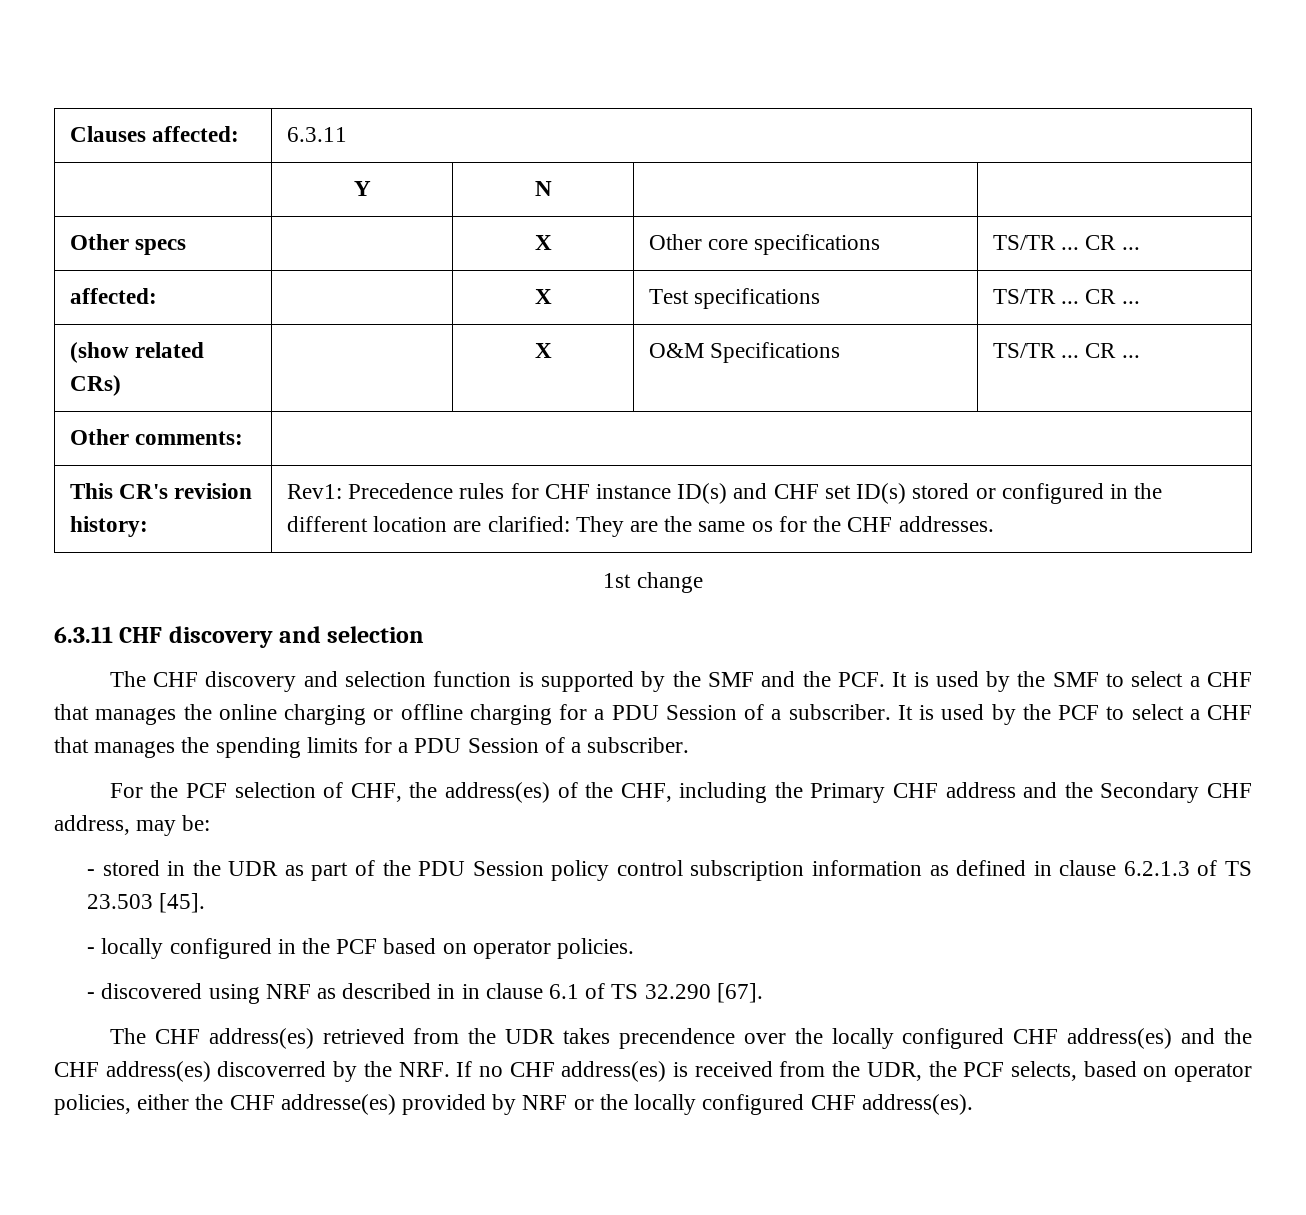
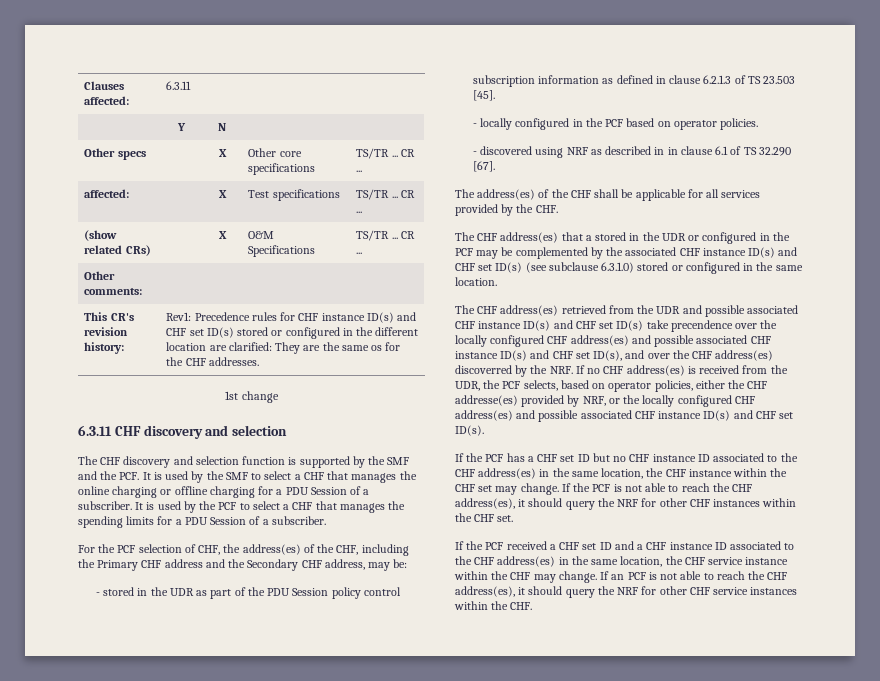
+ The address(es) of the CHF shall be applicable for all services provided by the CHF.
+ The CHF address(es) that a stored in the UDR or configured in the PCF may be complemented by the associated CHF instance ID(s) and CHF set ID(s) (see subclause 6.3.1.0) stored or configured in the same location.
- The CHF address(es) retrieved from the UDR takes precendence over the locally configured CHF address(es) and the CHF address(es) discoverred by the NRF. If no CHF address(es) is received from the UDR, the PCF selects, based on operator policies, either the CHF addresse(es) provided by NRF or the locally configured CHF address(es).
+ The CHF address(es) retrieved from the UDR and possible associated CHF instance ID(s) and CHF set ID(s) take precendence over the locally configured CHF address(es) and possible associated CHF instance ID(s) and CHF set ID(s), and over the CHF address(es) discoverred by the NRF. If no CHF address(es) is received from the UDR, the PCF selects, based on operator policies, either the CHF addresse(es) provided by NRF, or the locally configured CHF address(es) and possible associated CHF instance ID(s) and CHF set ID(s).
+ If the PCF has a CHF set ID but no CHF instance ID associated to the CHF address(es) in the same location, the CHF instance within the CHF set may change. If the PCF is not able to reach the CHF address(es), it should query the NRF for other CHF instances within the CHF set.
+ If the PCF received a CHF set ID and a CHF instance ID associated to the CHF address(es) in the same location, the CHF service instance within the CHF may change. If an PCF is not able to reach the CHF address(es), it should query the NRF for other CHF service instances within the CHF.

